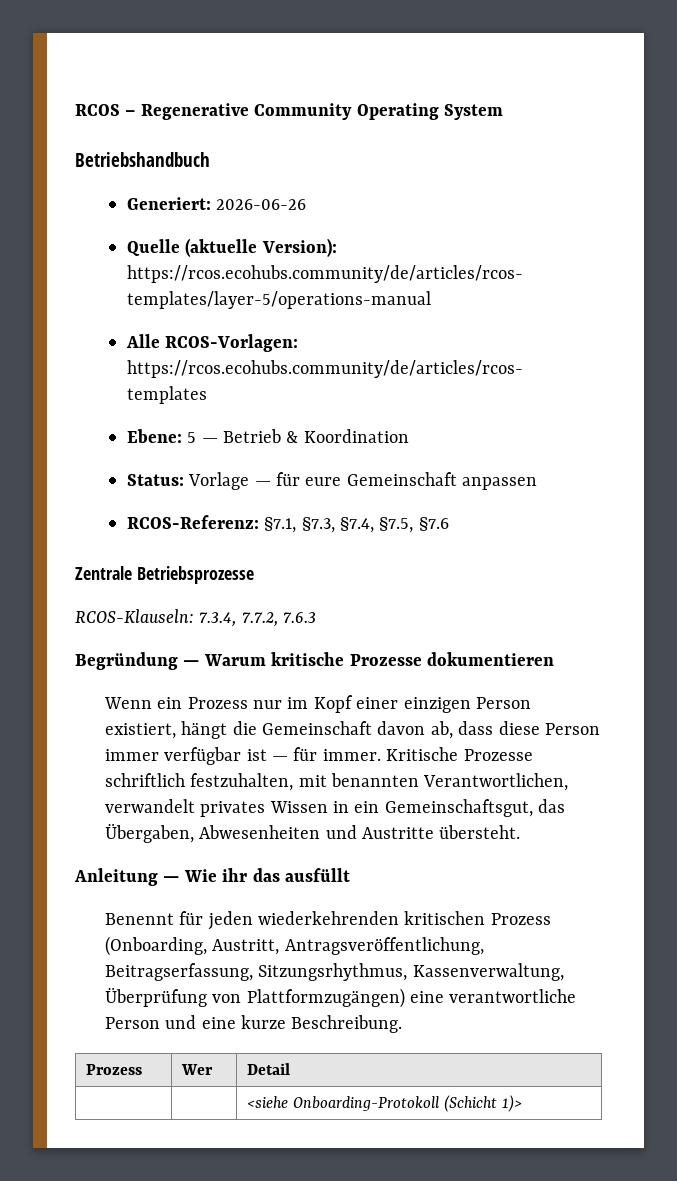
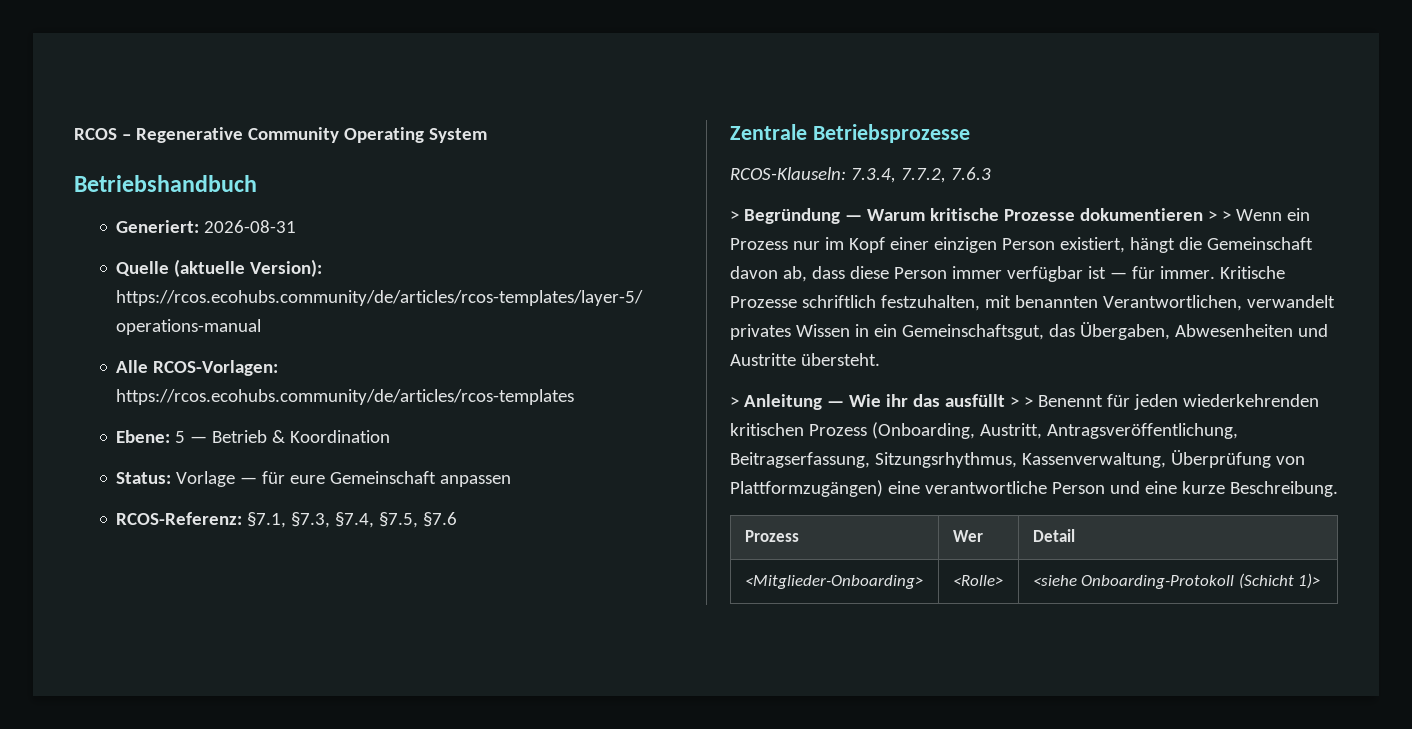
- Generiert: 2026-06-26
+ Generiert: 2026-08-31
- Begründung — Warum kritische Prozesse dokumentieren
- Wenn ein Prozess nur im Kopf einer einzigen Person existiert, hängt die Gemeinschaft davon ab, dass diese Person immer verfügbar ist — für immer.
+ > Begründung — Warum kritische Prozesse dokumentieren > > Wenn ein Prozess nur im Kopf einer einzigen Person existiert, hängt die Gemeinschaft davon ab, dass diese Person immer verfügbar ist — für immer.
- Anleitung — Wie ihr das ausfüllt
- Benennt für jeden wiederkehrenden kritischen Prozess (Onboarding, Austritt, Antragsveröffentlichung, Beitragserfassung, Sitzungsrhythmus, Kassenverwaltung, Überprüfung von Plattformzugängen) eine verantwortliche Person und eine kurze Beschreibung.
+ > Anleitung — Wie ihr das ausfüllt > > Benennt für jeden wiederkehrenden kritischen Prozess (Onboarding, Austritt, Antragsveröffentlichung, Beitragserfassung, Sitzungsrhythmus, Kassenverwaltung, Überprüfung von Plattformzugängen) eine verantwortliche Person und eine kurze Beschreibung.
- | | <siehe Onboarding-Protokoll (Schicht 1)>
+ <Mitglieder-Onboarding> | <Rolle> | <siehe Onboarding-Protokoll (Schicht 1)>

